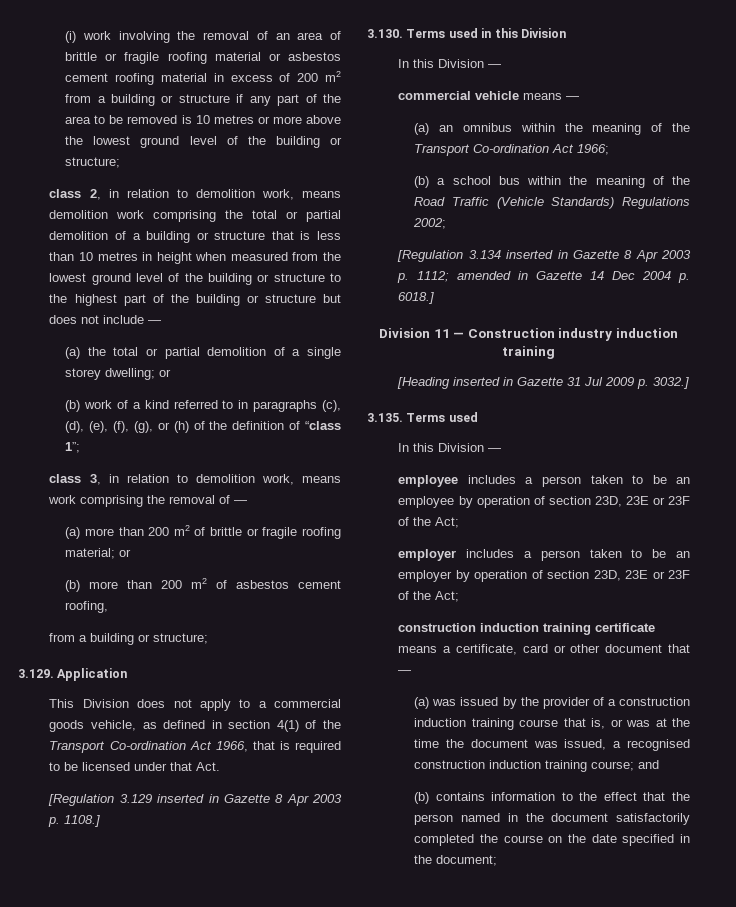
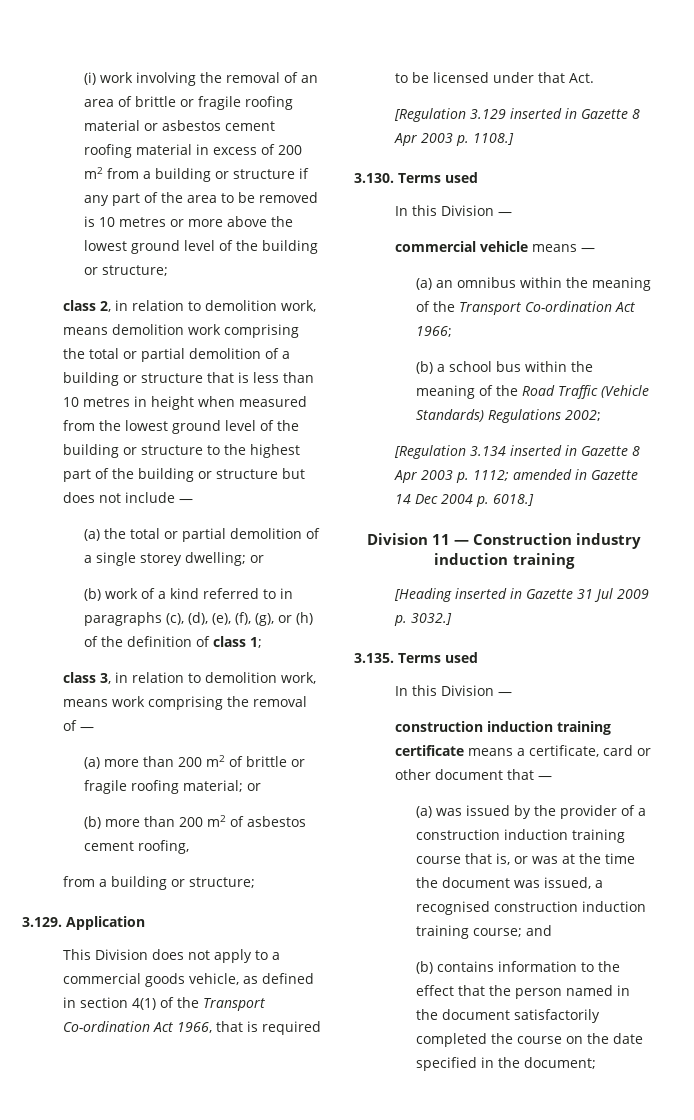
- (b) work of a kind referred to in paragraphs (c), (d), (e), (f), (g), or (h) of the definition of “class 1”;
+ (b) work of a kind referred to in paragraphs (c), (d), (e), (f), (g), or (h) of the definition of class 1;
- 3.130. Terms used in this Division
+ 3.130. Terms used
- employee includes a person taken to be an employee by operation of section 23D, 23E or 23F of the Act;
- employer includes a person taken to be an employer by operation of section 23D, 23E or 23F of the Act;

